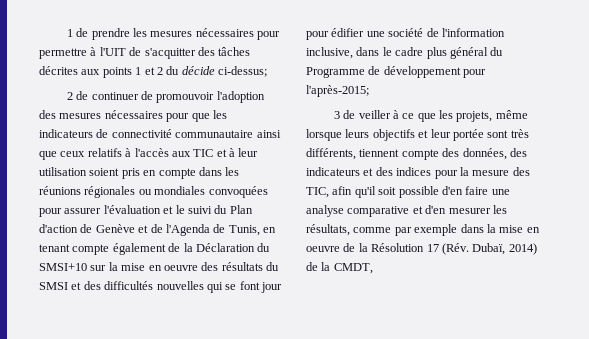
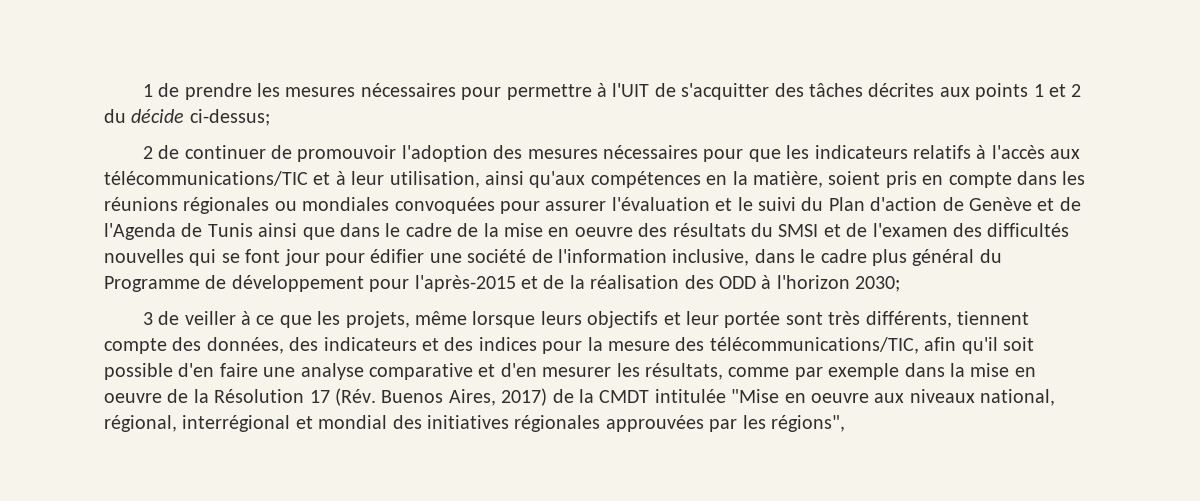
- 2 de continuer de promouvoir l'adoption des mesures nécessaires pour que les indicateurs de connectivité communautaire ainsi que ceux relatifs à l'accès aux TIC et à leur utilisation soient pris en compte dans les réunions régionales ou mondiales convoquées pour assurer l'évaluation et le suivi du Plan d'action de Genève et de l'Agenda de Tunis, en tenant compte également de la Déclaration du SMSI+10 sur la mise en oeuvre des résultats du SMSI et des difficultés nouvelles qui se font jour pour édifier une société de l'information inclusive, dans le cadre plus général du Programme de développement pour l'après-2015;
+ 2 de continuer de promouvoir l'adoption des mesures nécessaires pour que les indicateurs relatifs à l'accès aux télécommunications/TIC et à leur utilisation, ainsi qu'aux compétences en la matière, soient pris en compte dans les réunions régionales ou mondiales convoquées pour assurer l'évaluation et le suivi du Plan d'action de Genève et de l'Agenda de Tunis ainsi que dans le cadre de la mise en oeuvre des résultats du SMSI et de l'examen des difficultés nouvelles qui se font jour pour édifier une société de l'information inclusive, dans le cadre plus général du Programme de développement pour l'après-2015 et de la réalisation des ODD à l'horizon 2030;
- 3 de veiller à ce que les projets, même lorsque leurs objectifs et leur portée sont très différents, tiennent compte des données, des indicateurs et des indices pour la mesure des TIC, afin qu'il soit possible d'en faire une analyse comparative et d'en mesurer les résultats, comme par exemple dans la mise en oeuvre de la Résolution 17 (Rév. Dubaï, 2014) de la CMDT,
+ 3 de veiller à ce que les projets, même lorsque leurs objectifs et leur portée sont très différents, tiennent compte des données, des indicateurs et des indices pour la mesure des télécommunications/TIC, afin qu'il soit possible d'en faire une analyse comparative et d'en mesurer les résultats, comme par exemple dans la mise en oeuvre de la Résolution 17 (Rév. Buenos Aires, 2017) de la CMDT intitulée "Mise en oeuvre aux niveaux national, régional, interrégional et mondial des initiatives régionales approuvées par les régions",

